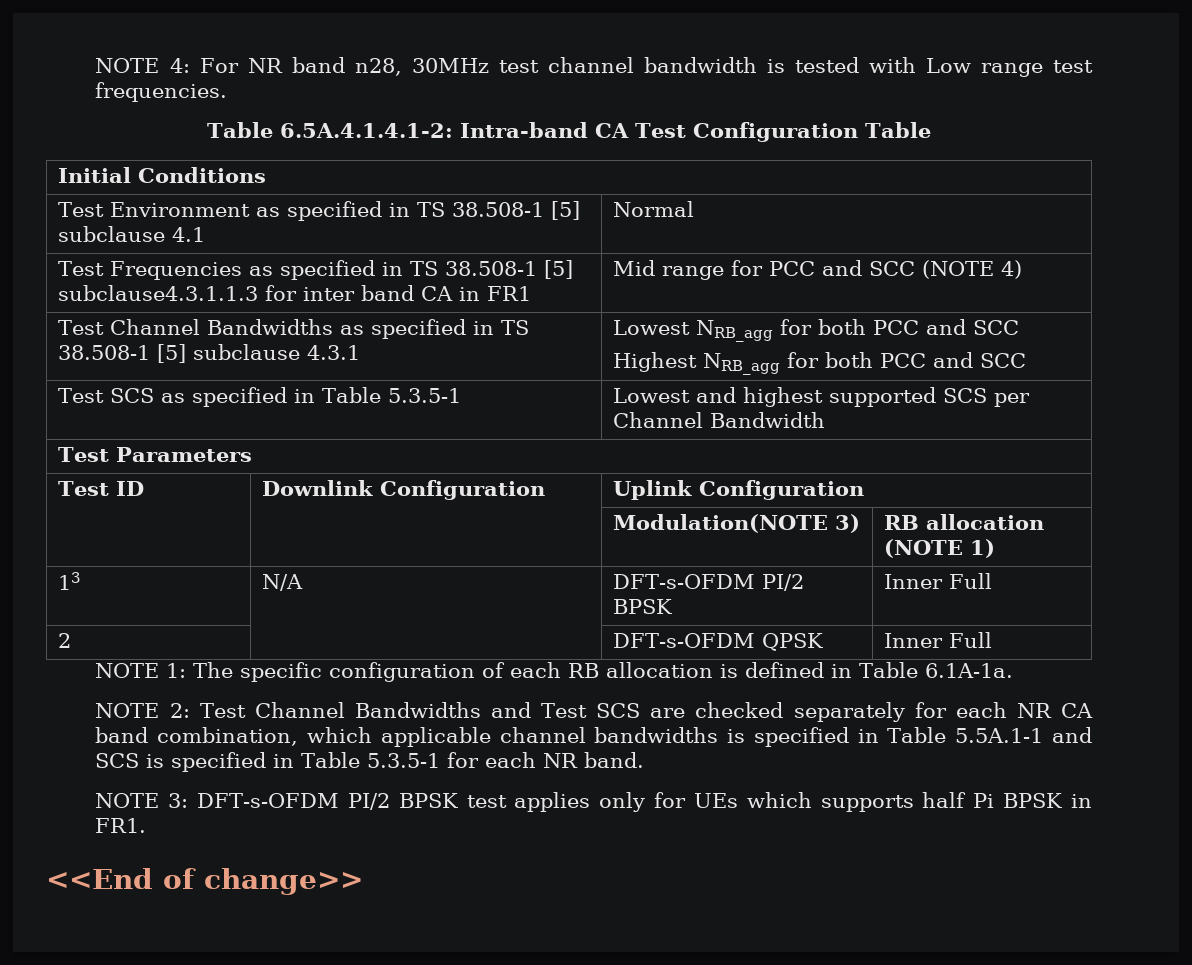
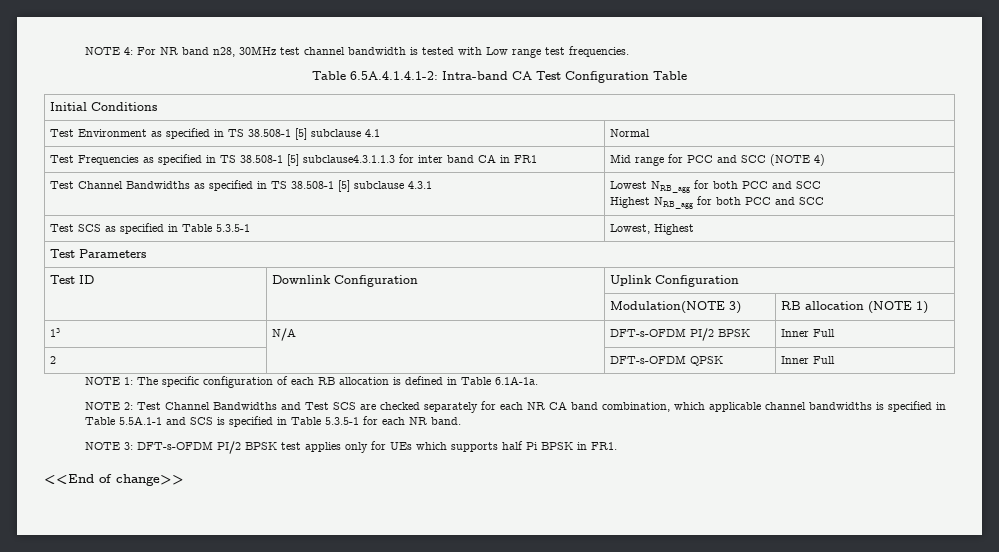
- Test SCS as specified in Table 5.3.5-1 | Lowest and highest supported SCS per Channel Bandwidth
+ Test SCS as specified in Table 5.3.5-1 | Lowest, Highest

